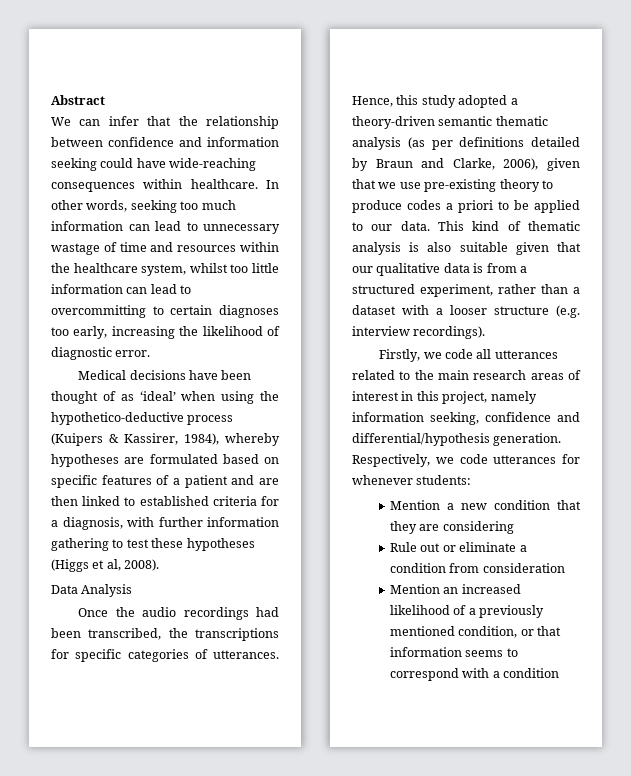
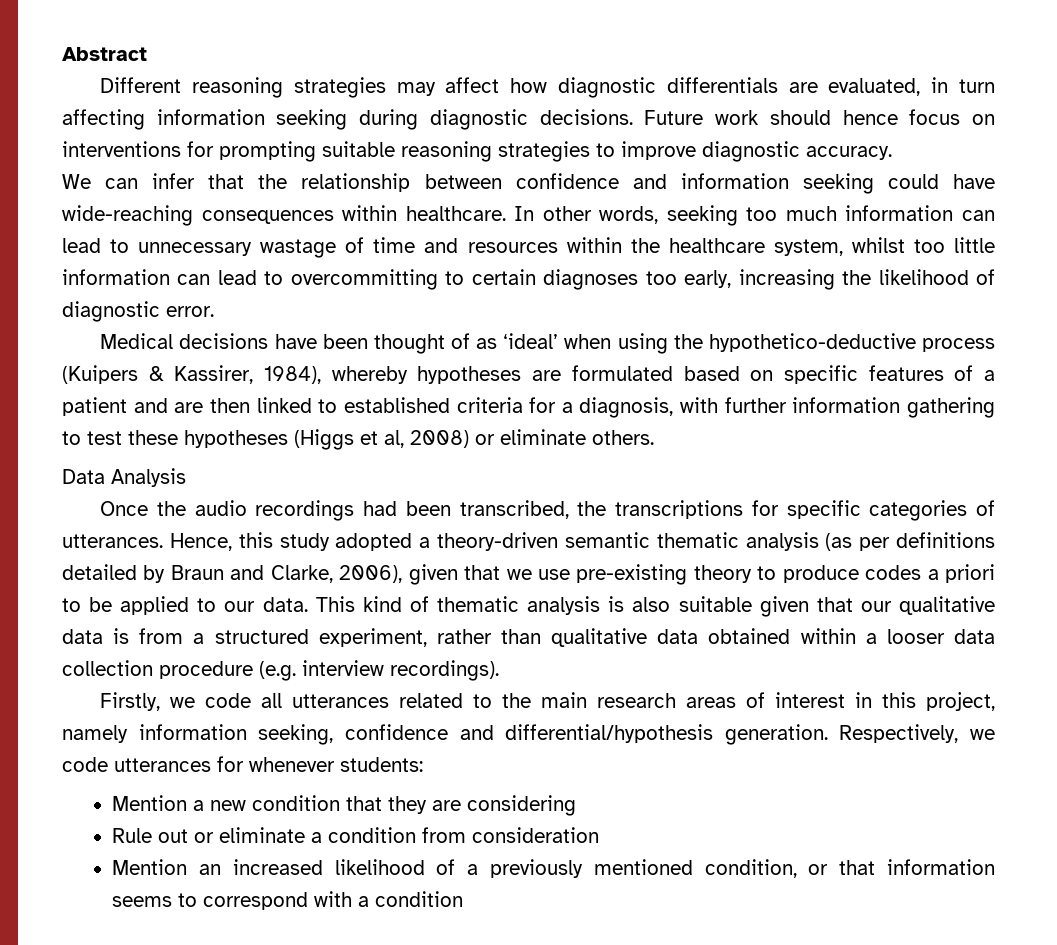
+ Different reasoning strategies may affect how diagnostic differentials are evaluated, in turn affecting information seeking during diagnostic decisions. Future work should hence focus on interventions for prompting suitable reasoning strategies to improve diagnostic accuracy.
- Medical decisions have been thought of as ‘ideal’ when using the hypothetico-deductive process (Kuipers & Kassirer, 1984), whereby hypotheses are formulated based on specific features of a patient and are then linked to established criteria for a diagnosis, with further information gathering to test these hypotheses (Higgs et al, 2008).
+ Medical decisions have been thought of as ‘ideal’ when using the hypothetico-deductive process (Kuipers & Kassirer, 1984), whereby hypotheses are formulated based on specific features of a patient and are then linked to established criteria for a diagnosis, with further information gathering to test these hypotheses (Higgs et al, 2008) or eliminate others.
- This kind of thematic analysis is also suitable given that our qualitative data is from a structured experiment, rather than a dataset with a looser structure (e.g. interview recordings).
+ This kind of thematic analysis is also suitable given that our qualitative data is from a structured experiment, rather than qualitative data obtained within a looser data collection procedure (e.g. interview recordings).

